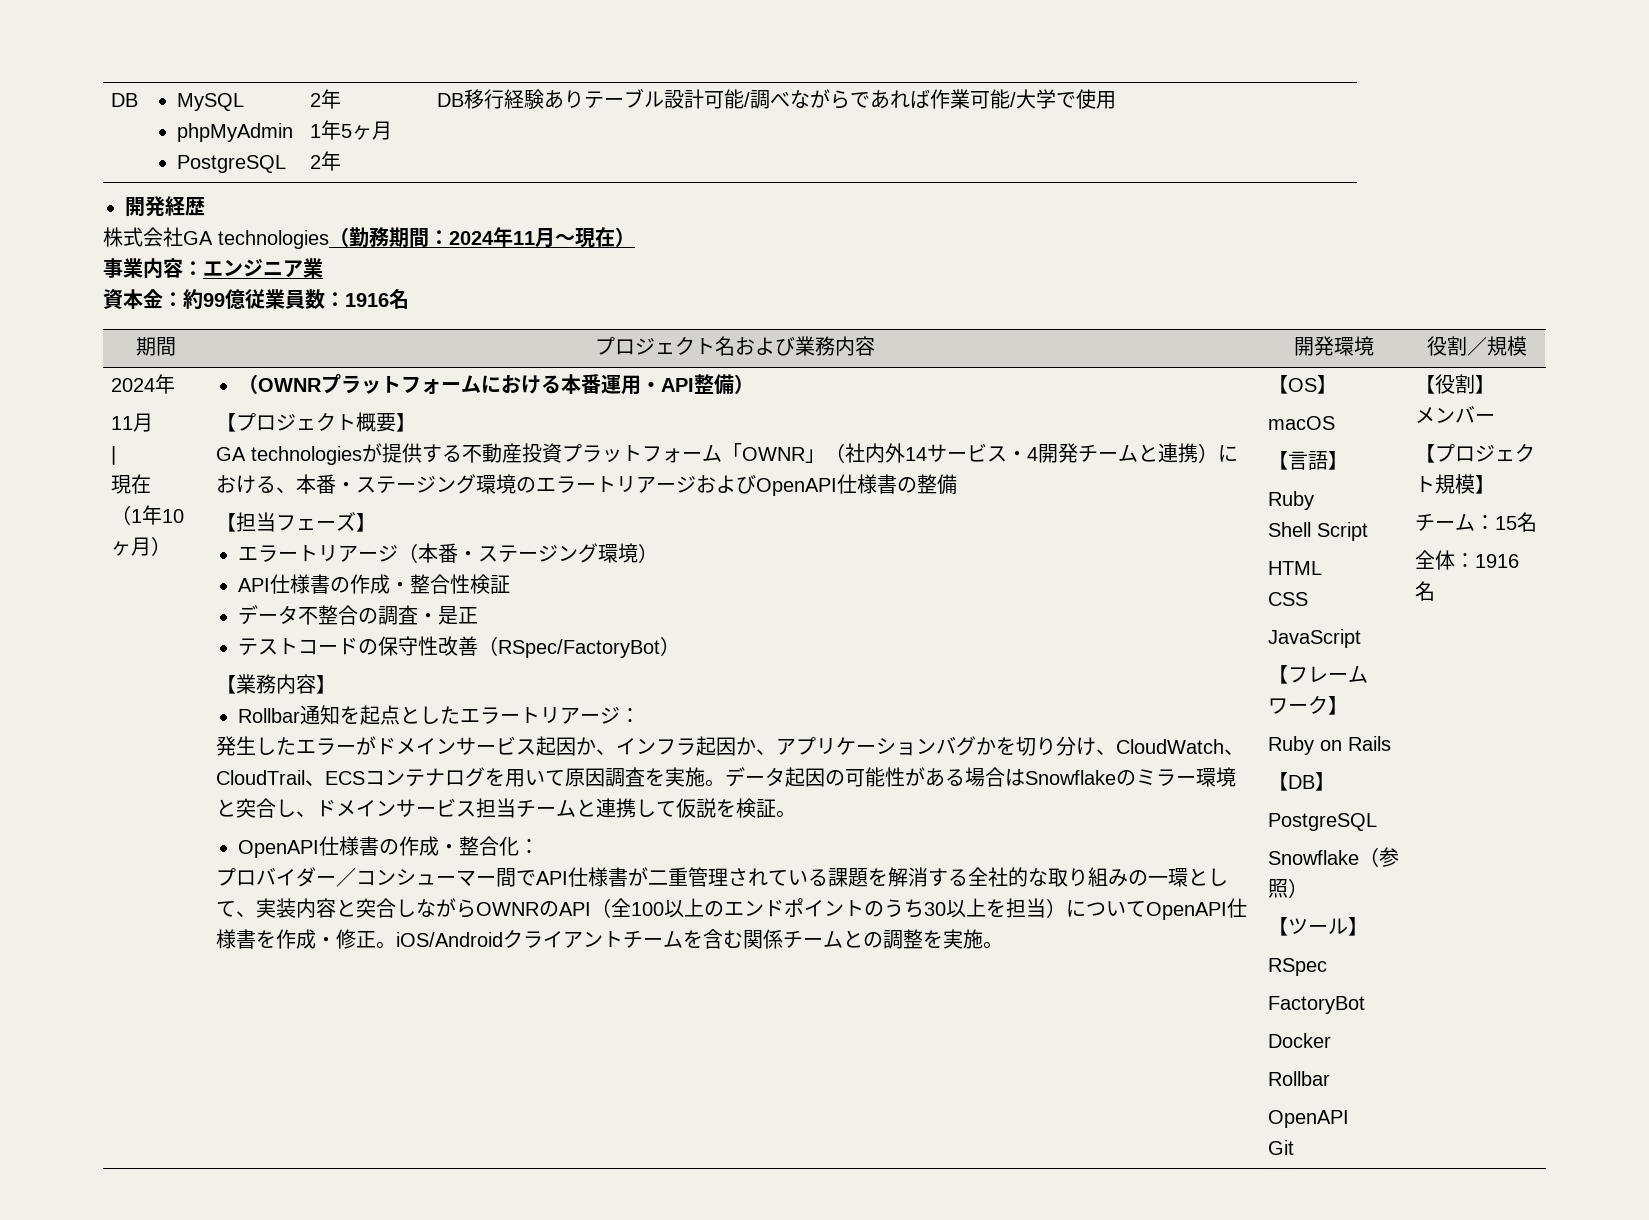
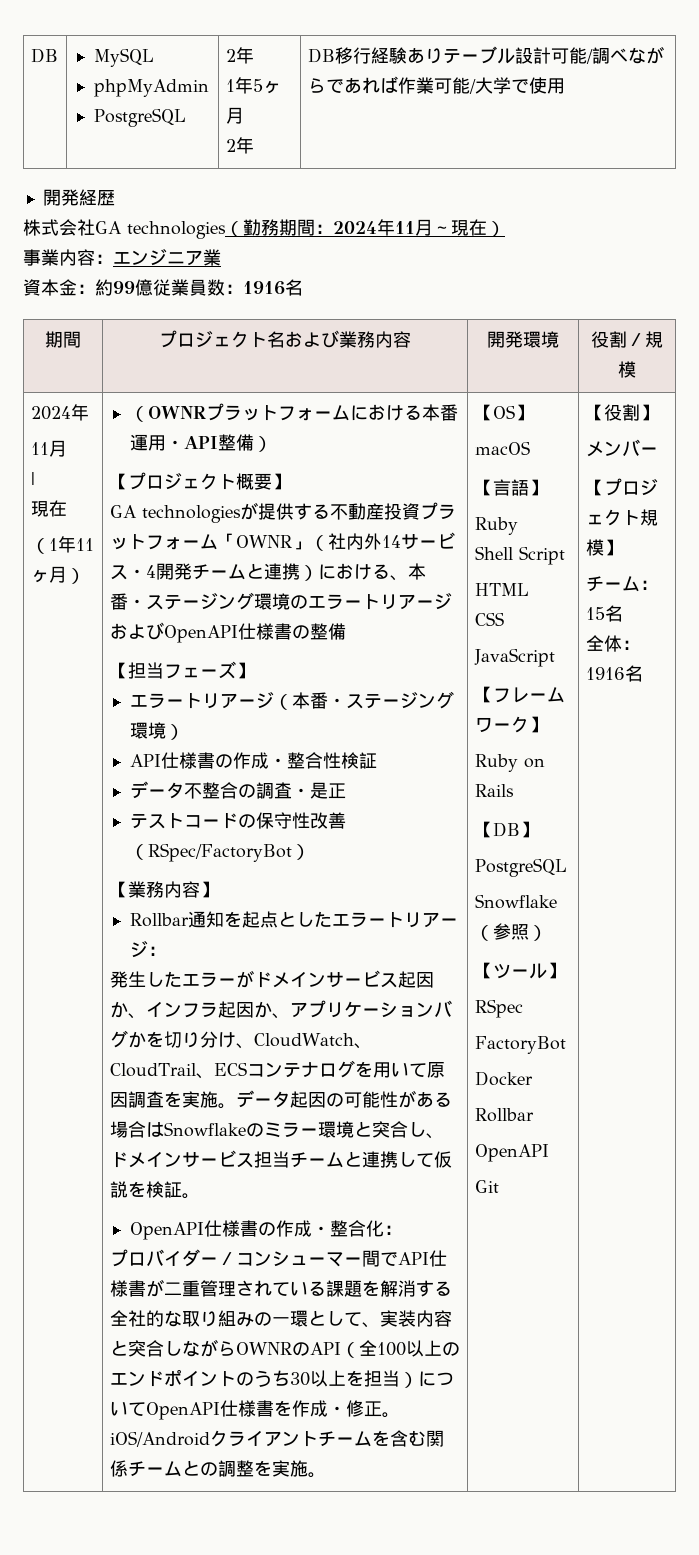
- （1年10ヶ月）
+ （1年11ヶ月）

